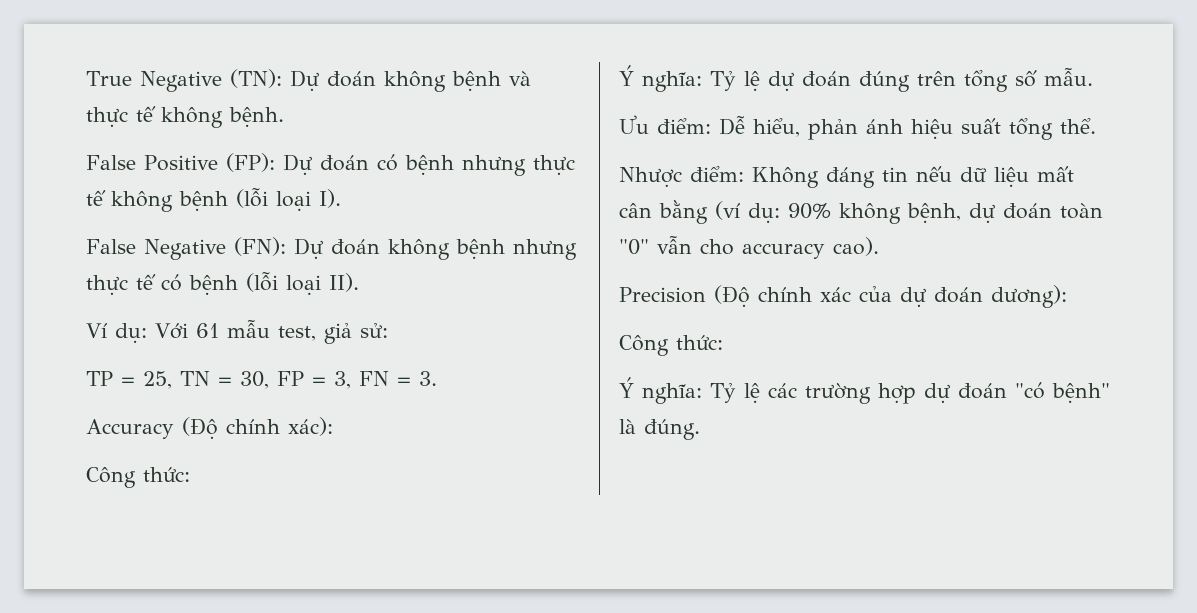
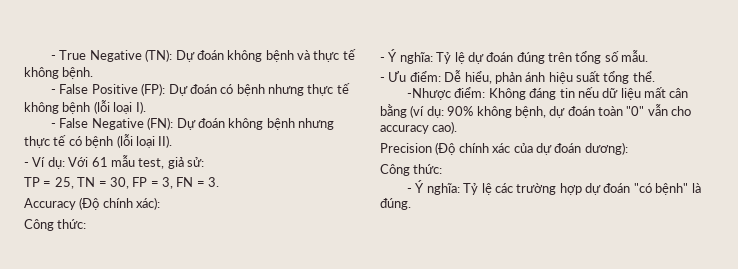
- True Negative (TN): Dự đoán không bệnh và thực tế không bệnh.
+ - True Negative (TN): Dự đoán không bệnh và thực tế không bệnh.
- False Positive (FP): Dự đoán có bệnh nhưng thực tế không bệnh (lỗi loại I).
+ - False Positive (FP): Dự đoán có bệnh nhưng thực tế không bệnh (lỗi loại I).
- False Negative (FN): Dự đoán không bệnh nhưng thực tế có bệnh (lỗi loại II).
+ - False Negative (FN): Dự đoán không bệnh nhưng thực tế có bệnh (lỗi loại II).
- Ví dụ: Với 61 mẫu test, giả sử:
+ - Ví dụ: Với 61 mẫu test, giả sử:
- Ý nghĩa: Tỷ lệ dự đoán đúng trên tổng số mẫu.
+ - Ý nghĩa: Tỷ lệ dự đoán đúng trên tổng số mẫu.
- Ưu điểm: Dễ hiểu, phản ánh hiệu suất tổng thể.
+ - Ưu điểm: Dễ hiểu, phản ánh hiệu suất tổng thể.
- Nhược điểm: Không đáng tin nếu dữ liệu mất cân bằng (ví dụ: 90% không bệnh, dự đoán toàn "0" vẫn cho accuracy cao).
+ -Nhược điểm: Không đáng tin nếu dữ liệu mất cân bằng (ví dụ: 90% không bệnh, dự đoán toàn "0" vẫn cho accuracy cao).
- Ý nghĩa: Tỷ lệ các trường hợp dự đoán "có bệnh" là đúng.
+ - Ý nghĩa: Tỷ lệ các trường hợp dự đoán "có bệnh" là đúng.

